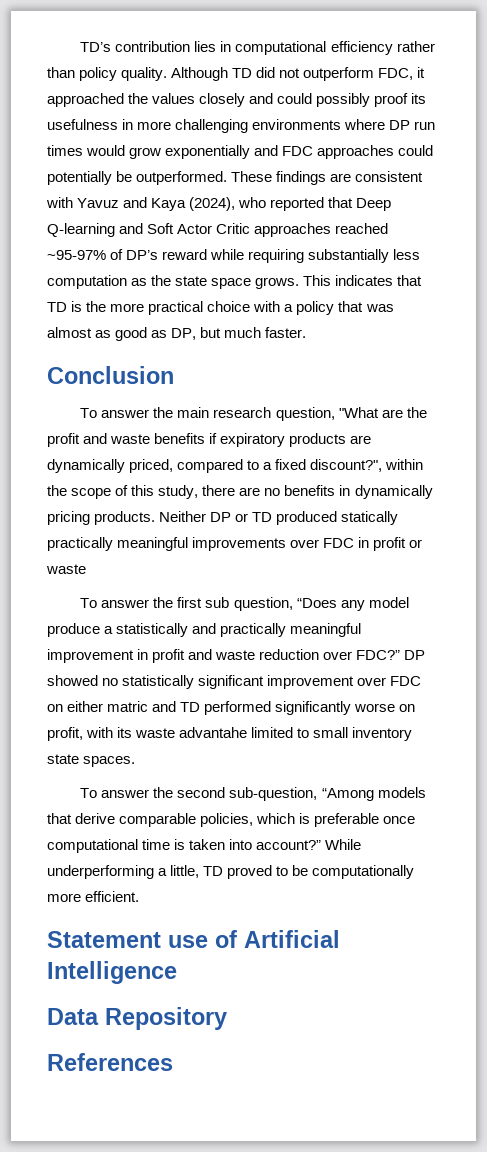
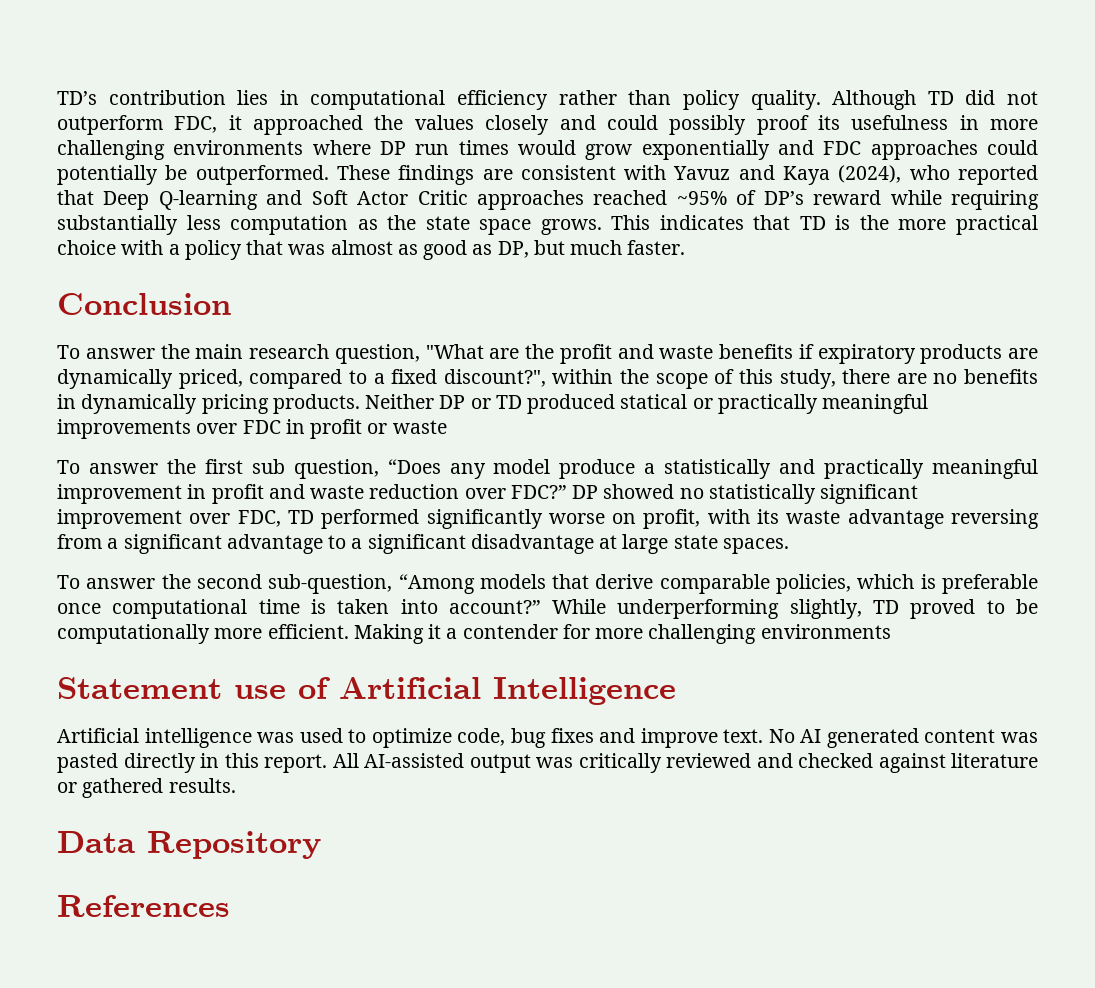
- These findings are consistent with Yavuz and Kaya (2024), who reported that Deep Q-learning and Soft Actor Critic approaches reached ~95-97% of DP’s reward while requiring substantially less computation as the state space grows.
+ These findings are consistent with Yavuz and Kaya (2024), who reported that Deep Q-learning and Soft Actor Critic approaches reached ~95% of DP’s reward while requiring substantially less computation as the state space grows.
- Neither DP or TD produced statically practically meaningful improvements over FDC in profit or waste
+ Neither DP or TD produced statical or practically meaningful improvements over FDC in profit or waste
- DP showed no statistically significant improvement over FDC on either matric and TD performed significantly worse on profit, with its waste advantahe limited to small inventory state spaces.
+ DP showed no statistically significant improvement over FDC, TD performed significantly worse on profit, with its waste advantage reversing from a significant advantage to a significant disadvantage at large state spaces.
- While underperforming a little, TD proved to be computationally more efficient.
+ While underperforming slightly, TD proved to be computationally more efficient. Making it a contender for more challenging environments
+ Artificial intelligence was used to optimize code, bug fixes and improve text. No AI generated content was pasted directly in this report. All AI-assisted output was critically reviewed and checked against literature or gathered results.

